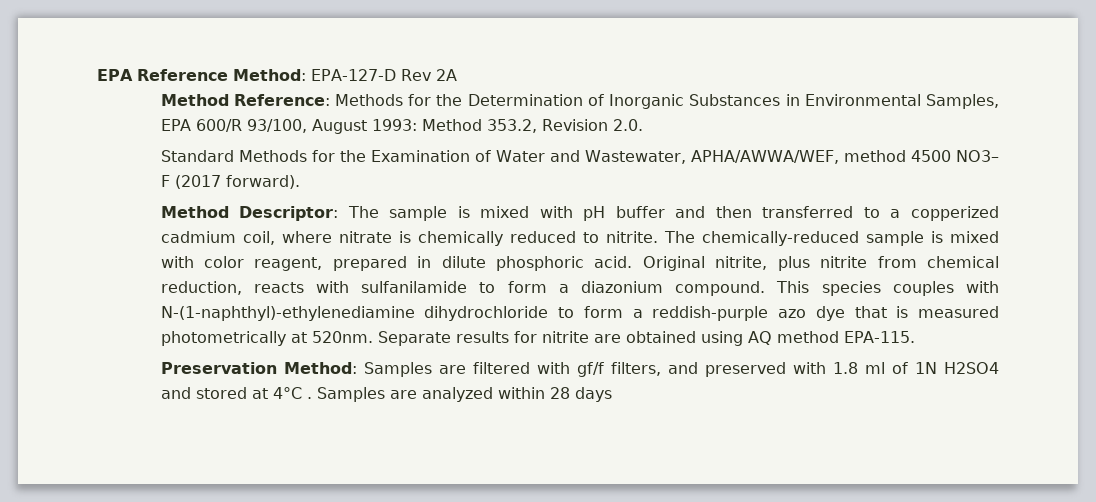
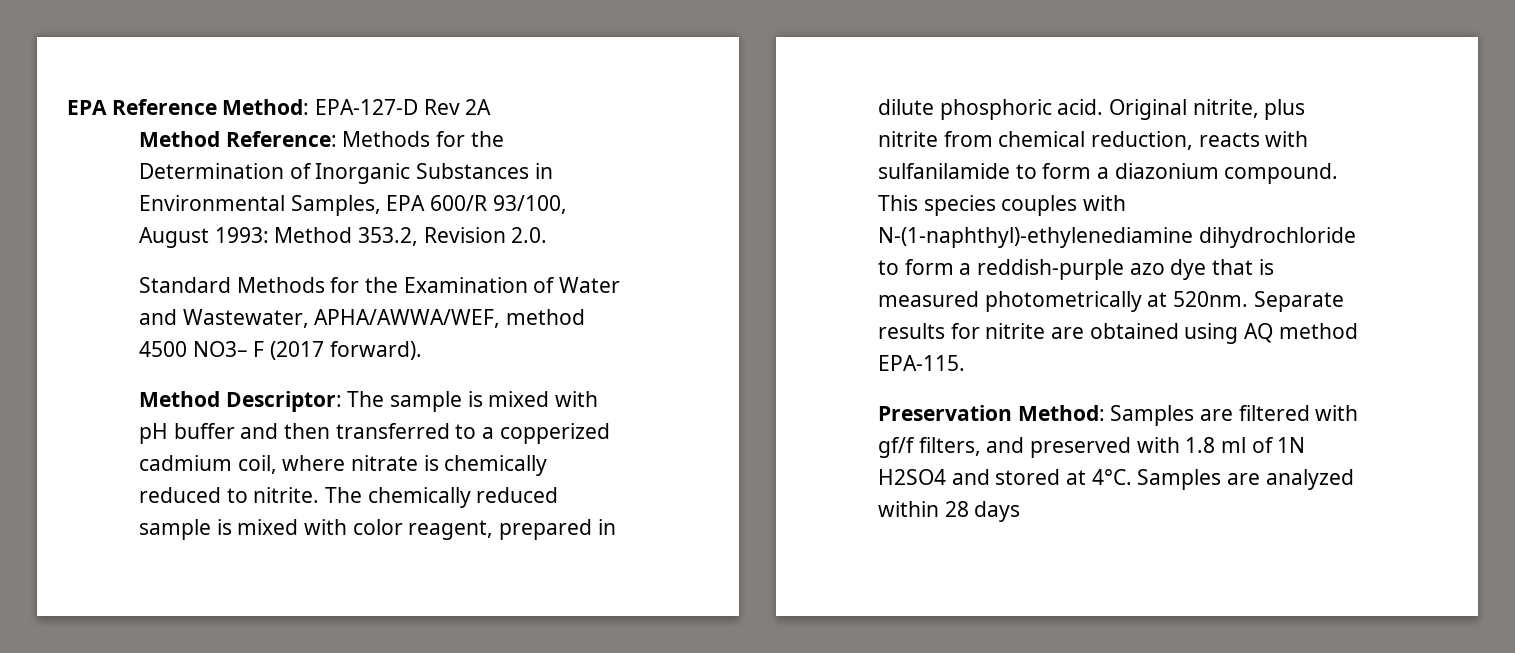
- The chemically-reduced sample is mixed with color reagent, prepared in dilute phosphoric acid.
+ The chemically reduced sample is mixed with color reagent, prepared in dilute phosphoric acid.
- Preservation Method: Samples are filtered with gf/f filters, and preserved with 1.8 ml of 1N H2SO4 and stored at 4°C .
+ Preservation Method: Samples are filtered with gf/f filters, and preserved with 1.8 ml of 1N H2SO4 and stored at 4°C.

